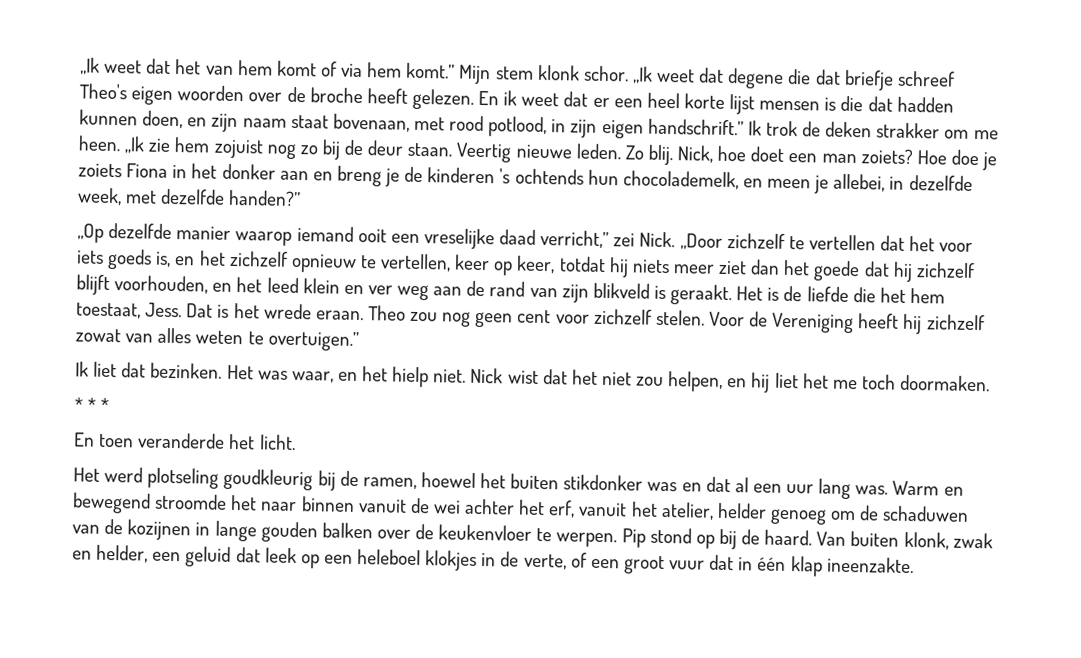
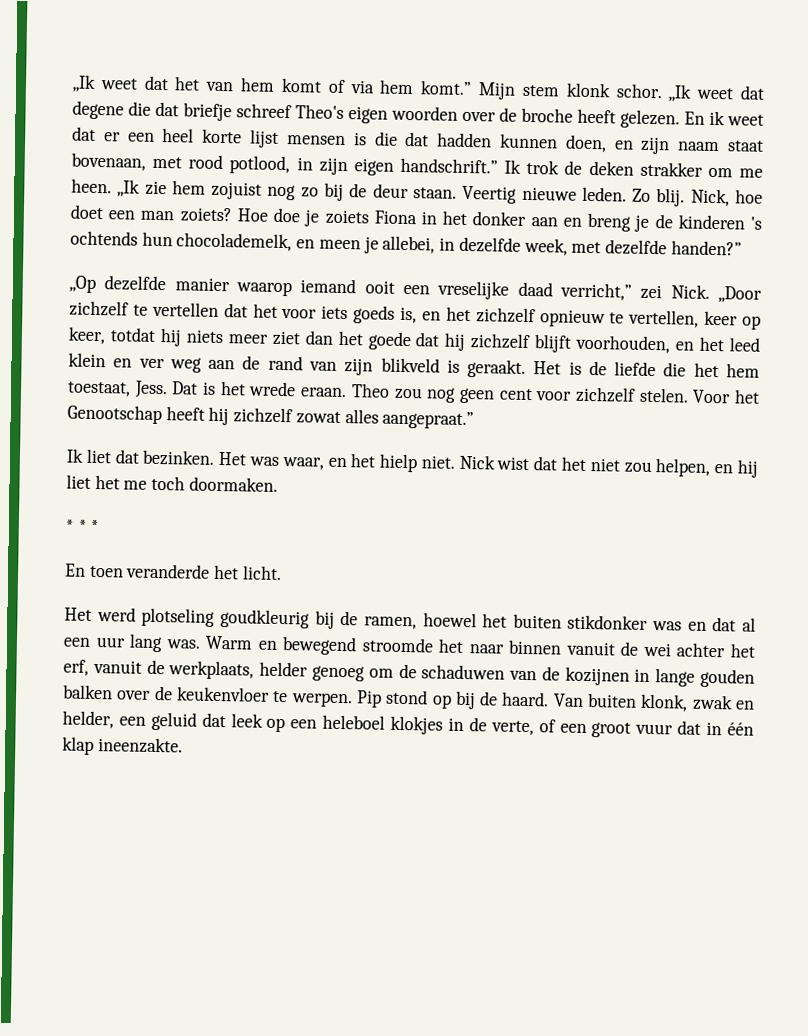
- Voor de Vereniging heeft hij zichzelf zowat van alles weten te overtuigen.”
+ Voor het Genootschap heeft hij zichzelf zowat alles aangepraat.”
- Warm en bewegend stroomde het naar binnen vanuit de wei achter het erf, vanuit het atelier, helder genoeg om de schaduwen van de kozijnen in lange gouden balken over de keukenvloer te werpen.
+ Warm en bewegend stroomde het naar binnen vanuit de wei achter het erf, vanuit de werkplaats, helder genoeg om de schaduwen van de kozijnen in lange gouden balken over de keukenvloer te werpen.

